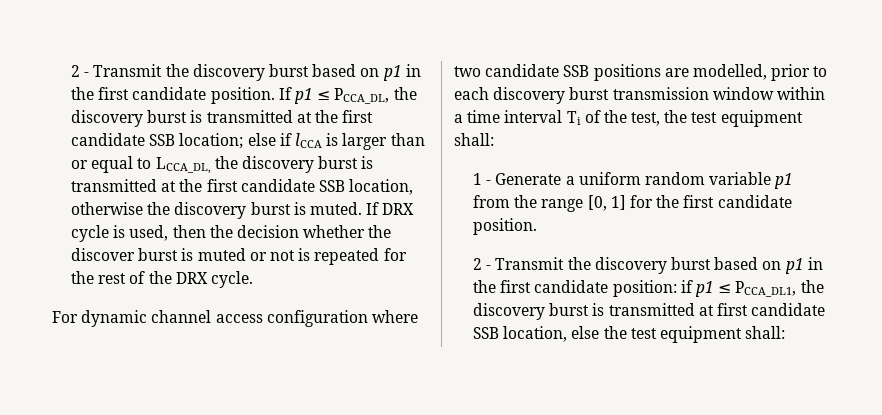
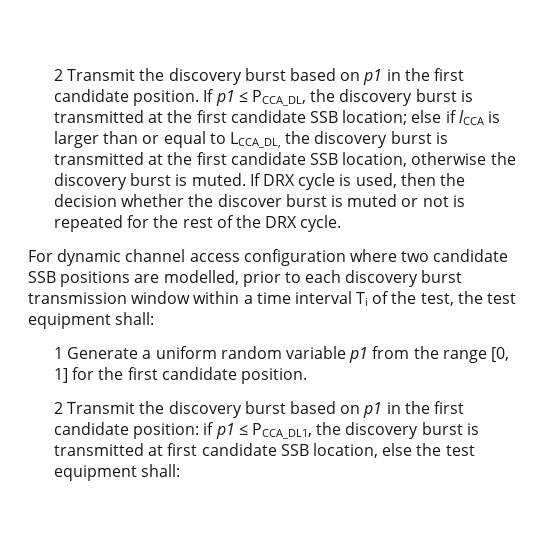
- 2 - Transmit the discovery burst based on p1 in the first candidate position.
+ 2 Transmit the discovery burst based on p1 in the first candidate position.
- 1 - Generate a uniform random variable p1 from the range [0, 1] for the first candidate position.
+ 1 Generate a uniform random variable p1 from the range [0, 1] for the first candidate position.
- 2 - Transmit the discovery burst based on p1 in the first candidate position: if p1 ≤ PCCA_DL1, the discovery burst is transmitted at first candidate SSB location, else the test equipment shall:
+ 2 Transmit the discovery burst based on p1 in the first candidate position: if p1 ≤ PCCA_DL1, the discovery burst is transmitted at first candidate SSB location, else the test equipment shall:

